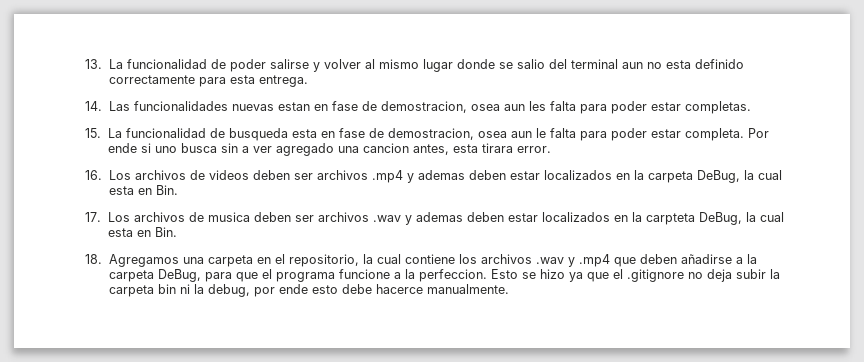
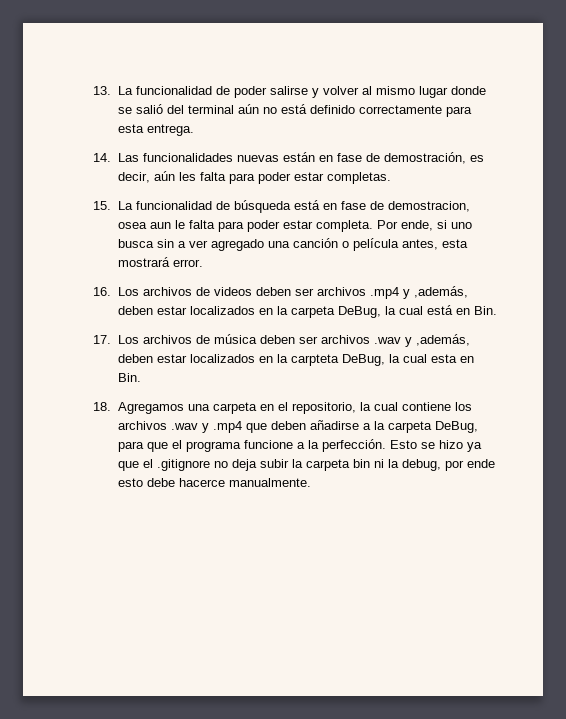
- 13. La funcionalidad de poder salirse y volver al mismo lugar donde se salio del terminal aun no esta definido correctamente para esta entrega.
+ 13. La funcionalidad de poder salirse y volver al mismo lugar donde se salió del terminal aún no está definido correctamente para esta entrega.
- 14. Las funcionalidades nuevas estan en fase de demostracion, osea aun les falta para poder estar completas.
+ 14. Las funcionalidades nuevas están en fase de demostración, es decir, aún les falta para poder estar completas.
- 15. La funcionalidad de busqueda esta en fase de demostracion, osea aun le falta para poder estar completa.
+ 15. La funcionalidad de búsqueda está en fase de demostracion, osea aun le falta para poder estar completa.
- Por ende si uno busca sin a ver agregado una cancion antes, esta tirara error.
+ Por ende, si uno busca sin a ver agregado una canción o película antes, esta mostrará error.
- 16. Los archivos de videos deben ser archivos .mp4 y ademas deben estar localizados en la carpeta DeBug, la cual esta en Bin.
+ 16. Los archivos de videos deben ser archivos .mp4 y ,además, deben estar localizados en la carpeta DeBug, la cual está en Bin.
- 17. Los archivos de musica deben ser archivos .wav y ademas deben estar localizados en la carpteta DeBug, la cual esta en Bin.
+ 17. Los archivos de música deben ser archivos .wav y ,además, deben estar localizados en la carpteta DeBug, la cual esta en Bin.
- 18. Agregamos una carpeta en el repositorio, la cual contiene los archivos .wav y .mp4 que deben añadirse a la carpeta DeBug, para que el programa funcione a la perfeccion.
+ 18. Agregamos una carpeta en el repositorio, la cual contiene los archivos .wav y .mp4 que deben añadirse a la carpeta DeBug, para que el programa funcione a la perfección.

